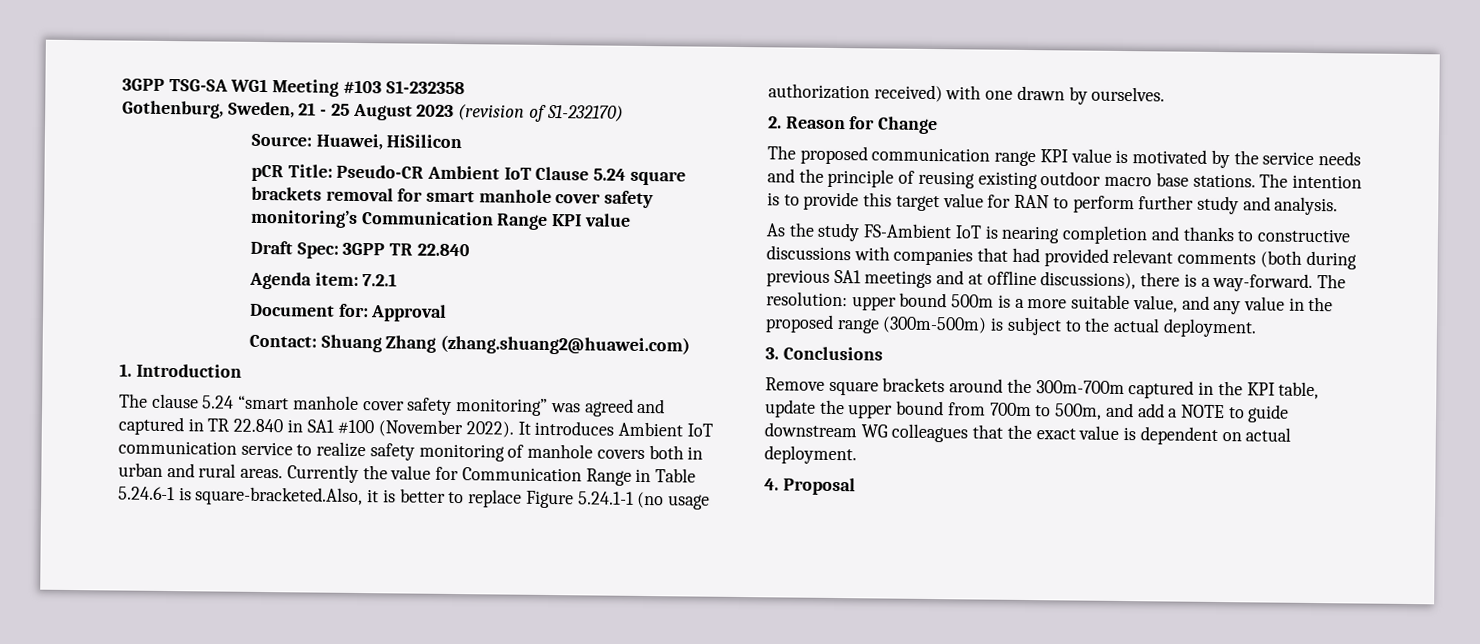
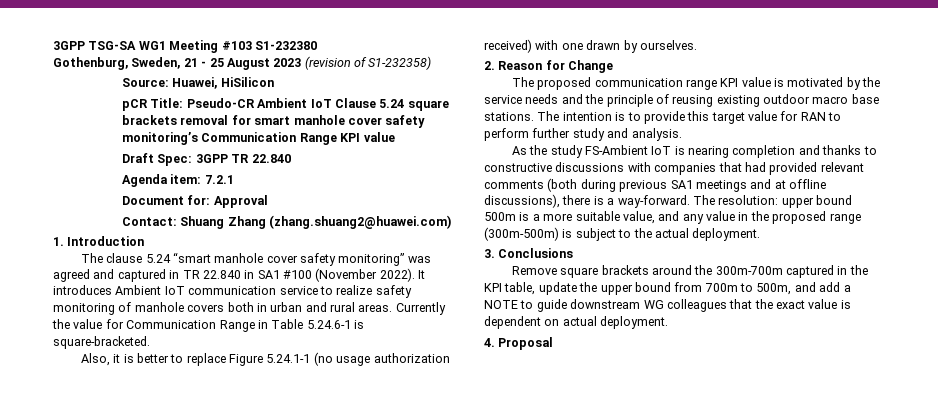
- 3GPP TSG-SA WG1 Meeting #103 S1-232358
+ 3GPP TSG-SA WG1 Meeting #103 S1-232380
- Gothenburg, Sweden, 21 - 25 August 2023 (revision of S1-232170)
+ Gothenburg, Sweden, 21 - 25 August 2023 (revision of S1-232358)
- Currently the value for Communication Range in Table 5.24.6-1 is square-bracketed.Also, it is better to replace Figure 5.24.1-1 (no usage authorization received) with one drawn by ourselves.
+ Currently the value for Communication Range in Table 5.24.6-1 is square-bracketed.
+ Also, it is better to replace Figure 5.24.1-1 (no usage authorization received) with one drawn by ourselves.

